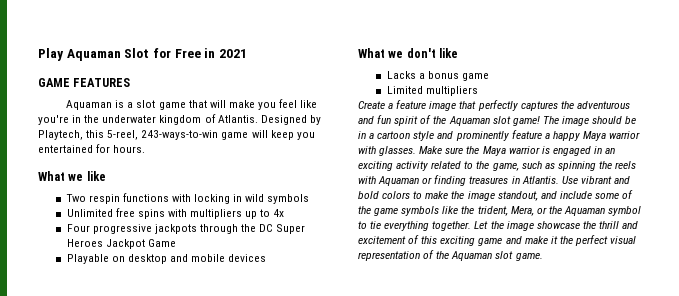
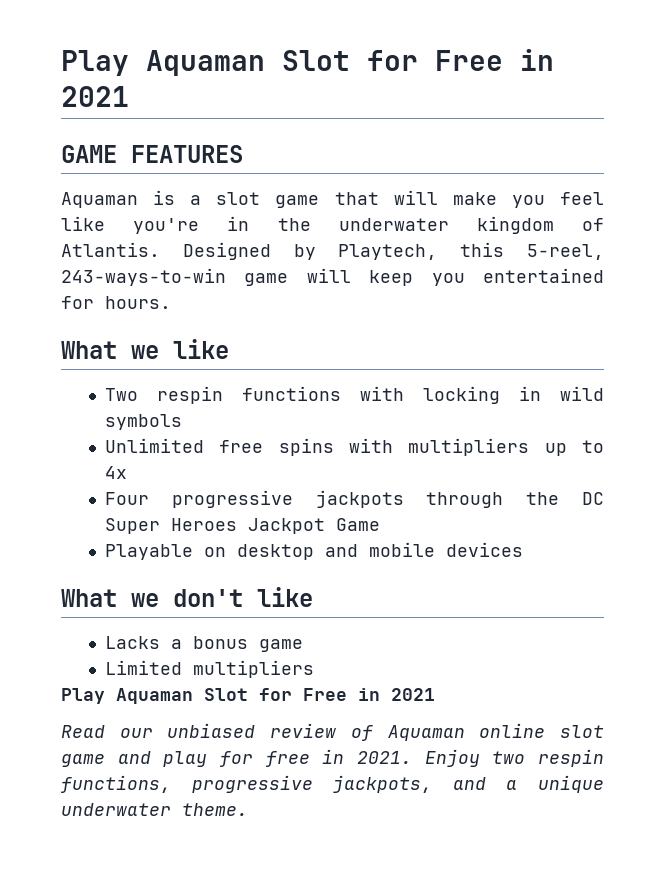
  Limited multipliers
- Create a feature image that perfectly captures the adventurous and fun spirit of the Aquaman slot game! The image should be in a cartoon style and prominently feature a happy Maya warrior with glasses. Make sure the Maya warrior is engaged in an exciting activity related to the game, such as spinning the reels with Aquaman or finding treasures in Atlantis. Use vibrant and bold colors to make the image standout, and include some of the game symbols like the trident, Mera, or the Aquaman symbol to tie everything together. Let the image showcase the thrill and excitement of this exciting game and make it the perfect visual representation of the Aquaman slot game.
+ Play Aquaman Slot for Free in 2021
+ Read our unbiased review of Aquaman online slot game and play for free in 2021. Enjoy two respin functions, progressive jackpots, and a unique underwater theme.

